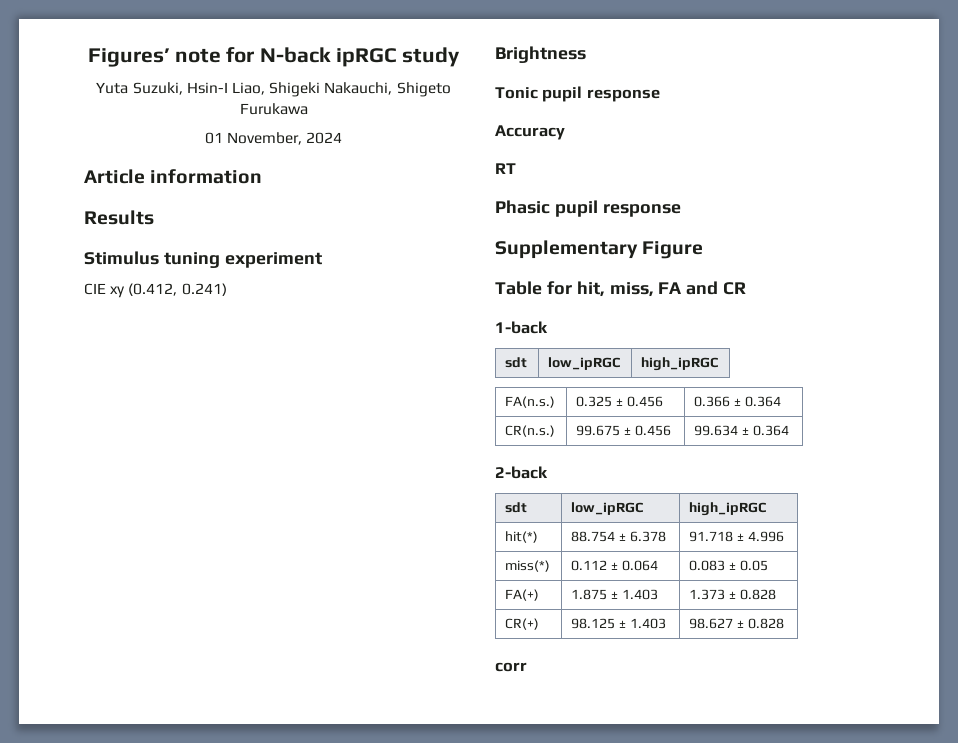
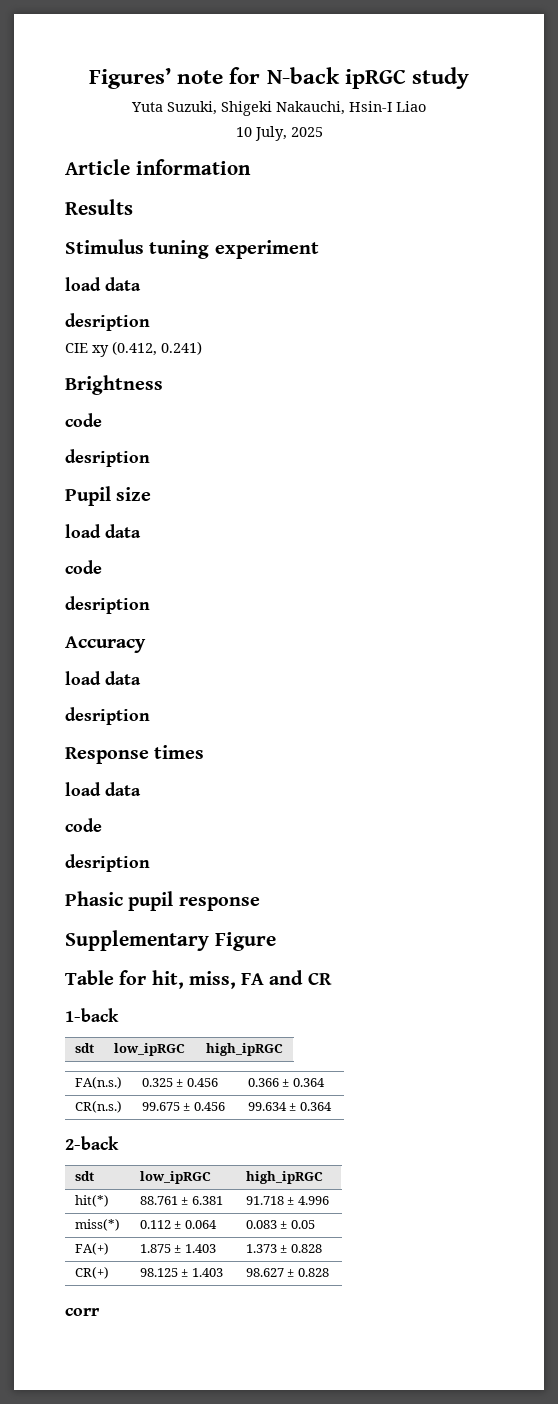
- Yuta Suzuki, Hsin-I Liao, Shigeki Nakauchi, Shigeto Furukawa
- 01 November, 2024
+ Yuta Suzuki, Shigeki Nakauchi, Hsin-I Liao
+ 10 July, 2025
  Stimulus tuning experiment
+ load data
+ desription
  Brightness
- Tonic pupil response
+ code
+ desription
+ Pupil size
+ load data
+ code
+ desription
  Accuracy
- RT
+ load data
+ desription
+ Response times
+ load data
+ code
+ desription
- hit(*) | 88.754 ± 6.378 | 91.718 ± 4.996
+ hit(*) | 88.761 ± 6.381 | 91.718 ± 4.996

